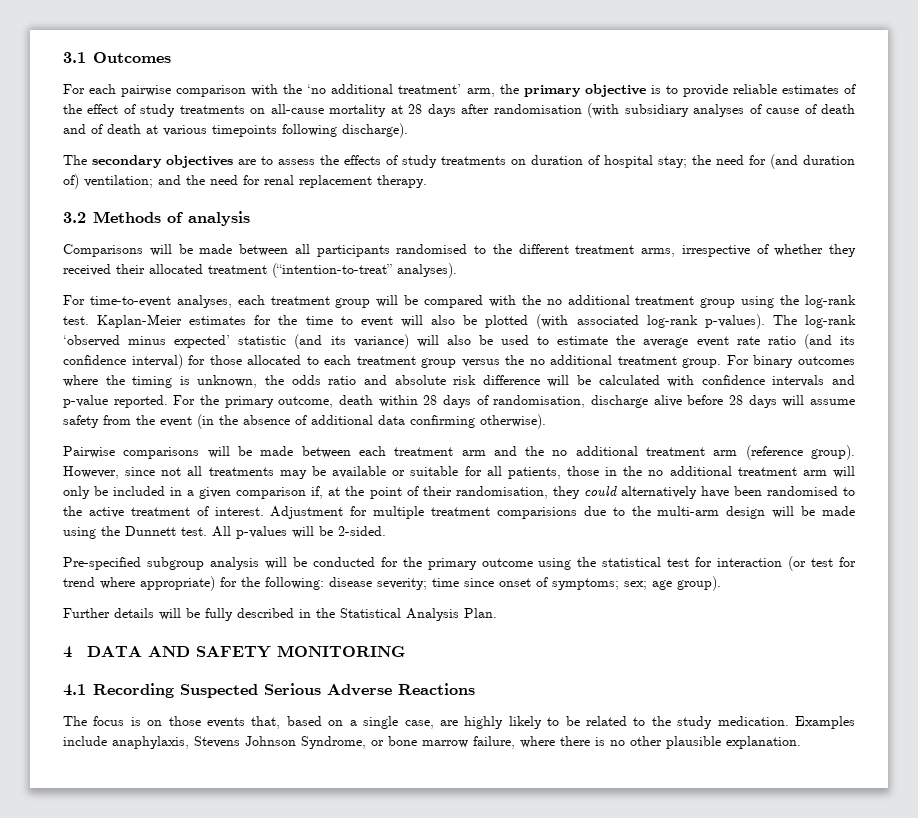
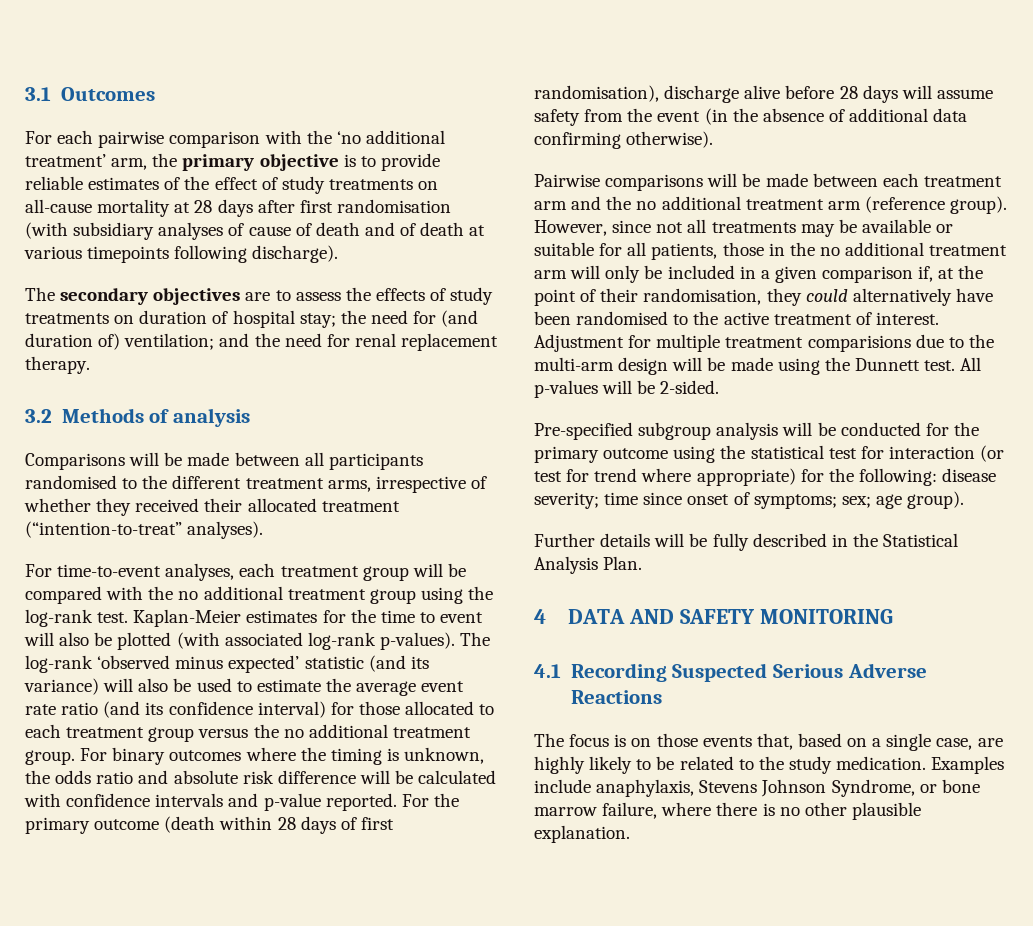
- For each pairwise comparison with the ‘no additional treatment’ arm, the primary objective is to provide reliable estimates of the effect of study treatments on all-cause mortality at 28 days after randomisation (with subsidiary analyses of cause of death and of death at various timepoints following discharge).
+ For each pairwise comparison with the ‘no additional treatment’ arm, the primary objective is to provide reliable estimates of the effect of study treatments on all-cause mortality at 28 days after first randomisation (with subsidiary analyses of cause of death and of death at various timepoints following discharge).
- For the primary outcome, death within 28 days of randomisation, discharge alive before 28 days will assume safety from the event (in the absence of additional data confirming otherwise).
+ For the primary outcome (death within 28 days of first randomisation), discharge alive before 28 days will assume safety from the event (in the absence of additional data confirming otherwise).

